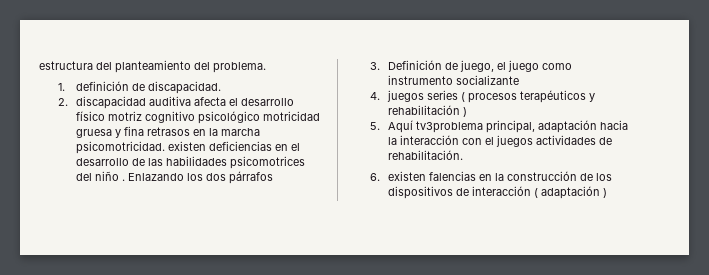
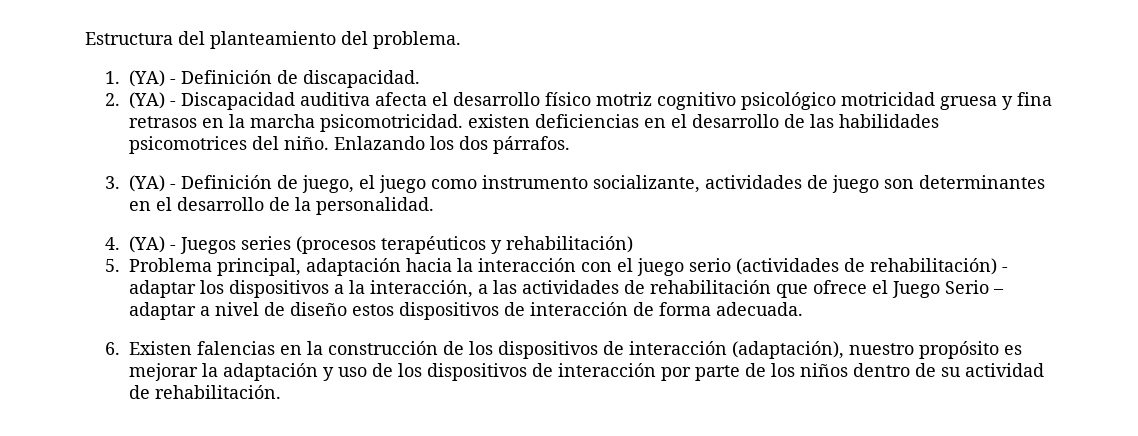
- estructura del planteamiento del problema.
+ Estructura del planteamiento del problema.
- 1. definición de discapacidad.
+ 1. (YA) - Definición de discapacidad.
- 2. discapacidad auditiva afecta el desarrollo físico motriz cognitivo psicológico motricidad gruesa y fina retrasos en la marcha psicomotricidad. existen deficiencias en el desarrollo de las habilidades psicomotrices del niño .
+ 2. (YA) - Discapacidad auditiva afecta el desarrollo físico motriz cognitivo psicológico motricidad gruesa y fina retrasos en la marcha psicomotricidad. existen deficiencias en el desarrollo de las habilidades psicomotrices del niño.
- Enlazando los dos párrafos
+ Enlazando los dos párrafos.
- 3. Definición de juego, el juego como instrumento socializante
- 4. juegos series ( procesos terapéuticos y rehabilitación )
+ 3. (YA) - Definición de juego, el juego como instrumento socializante, actividades de juego son determinantes en el desarrollo de la personalidad.
+ 4. (YA) - Juegos series (procesos terapéuticos y rehabilitación)
- 5. Aquí tv3problema principal, adaptación hacia la interacción con el juegos actividades de rehabilitación.
+ 5. Problema principal, adaptación hacia la interacción con el juego serio (actividades de rehabilitación) - adaptar los dispositivos a la interacción, a las actividades de rehabilitación que ofrece el Juego Serio – adaptar a nivel de diseño estos dispositivos de interacción de forma adecuada.
- 6. existen falencias en la construcción de los dispositivos de interacción ( adaptación )
+ 6. Existen falencias en la construcción de los dispositivos de interacción (adaptación), nuestro propósito es mejorar la adaptación y uso de los dispositivos de interacción por parte de los niños dentro de su actividad de rehabilitación.

